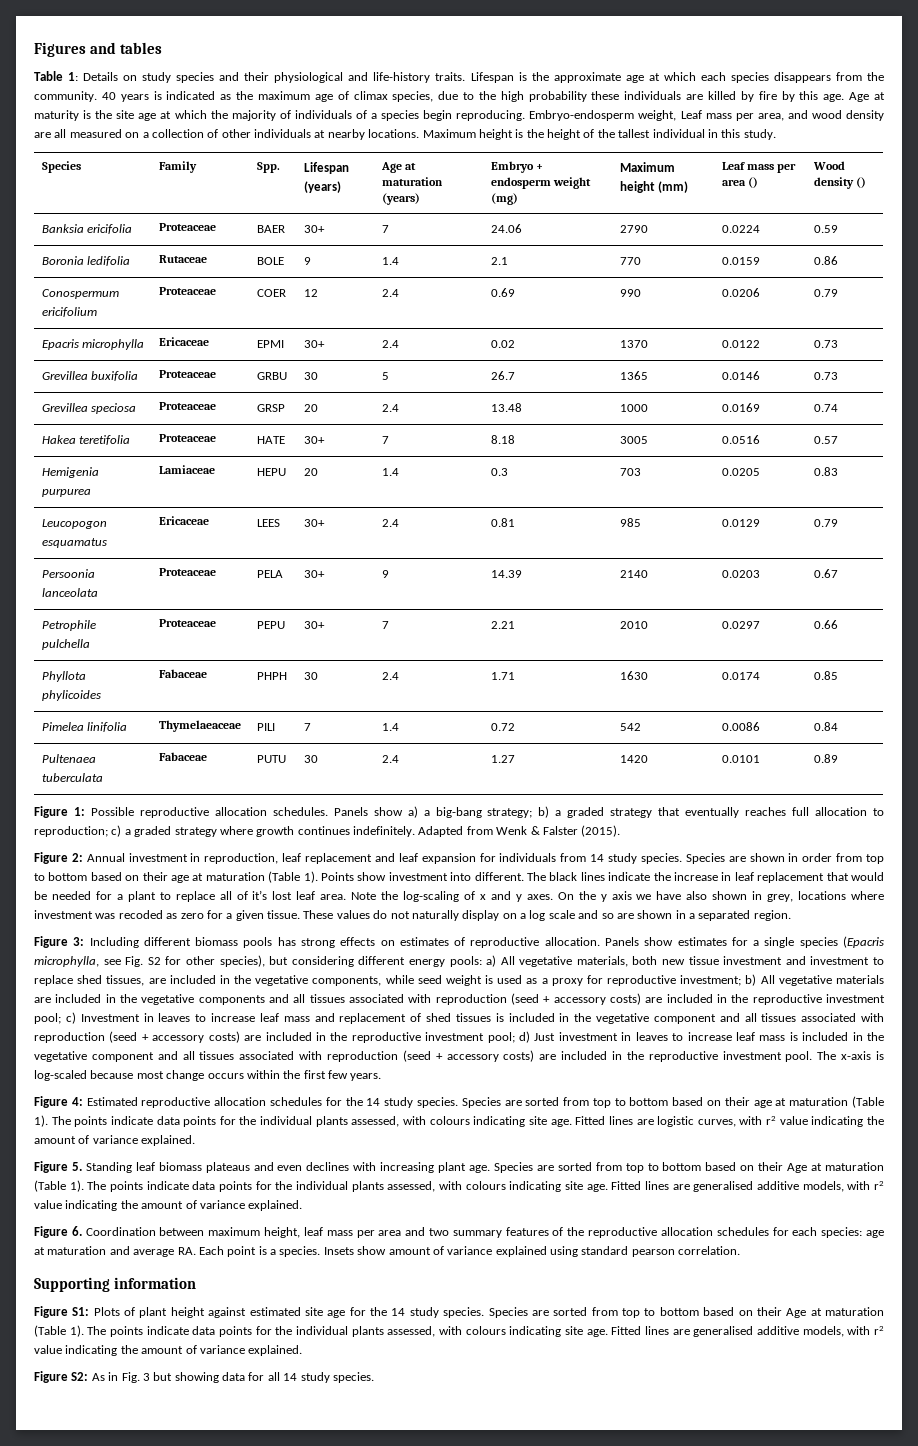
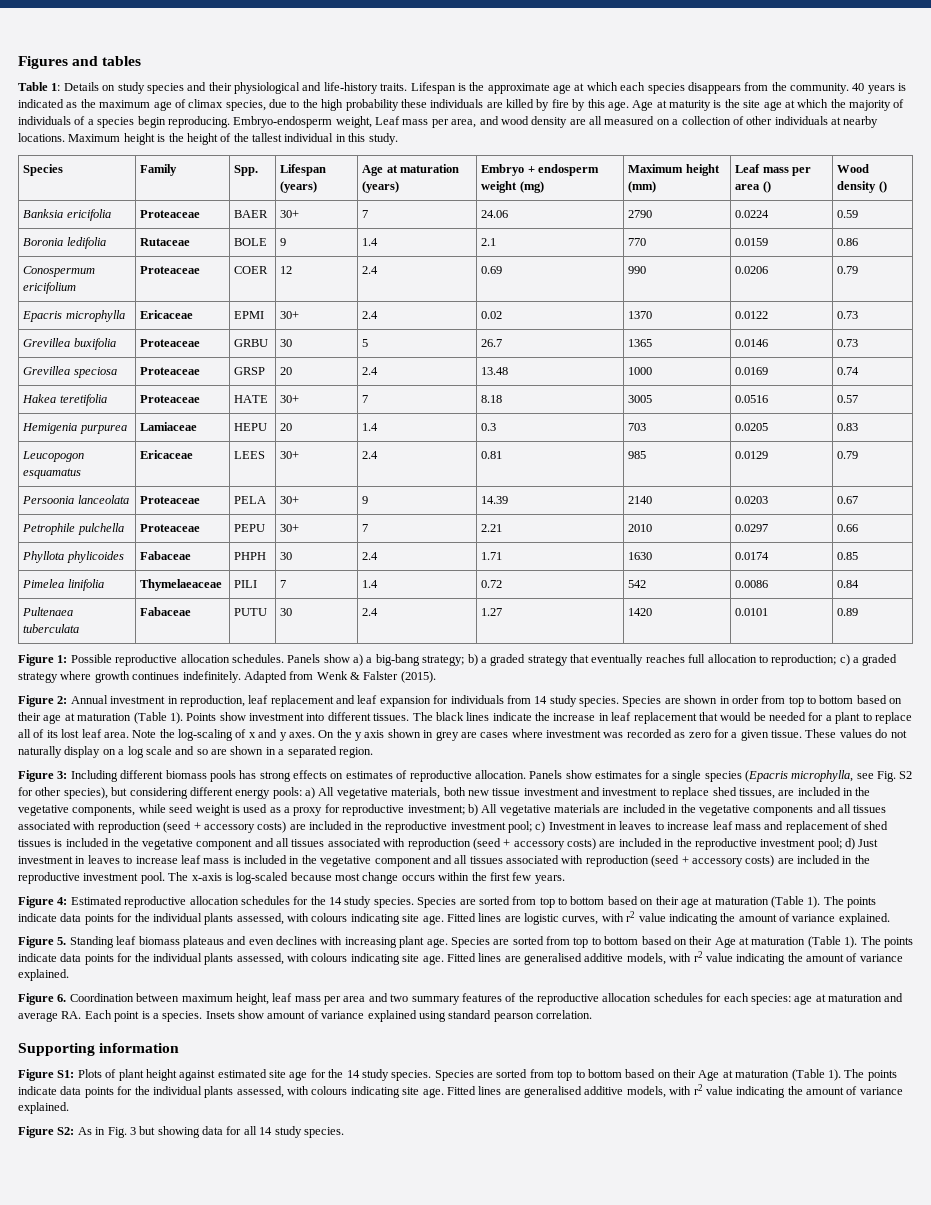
- Points show investment into different.
+ Points show investment into different tissues.
- The black lines indicate the increase in leaf replacement that would be needed for a plant to replace all of it’s lost leaf area.
+ The black lines indicate the increase in leaf replacement that would be needed for a plant to replace all of its lost leaf area.
- On the y axis we have also shown in grey, locations where investment was recoded as zero for a given tissue.
+ On the y axis shown in grey are cases where investment was recorded as zero for a given tissue.

